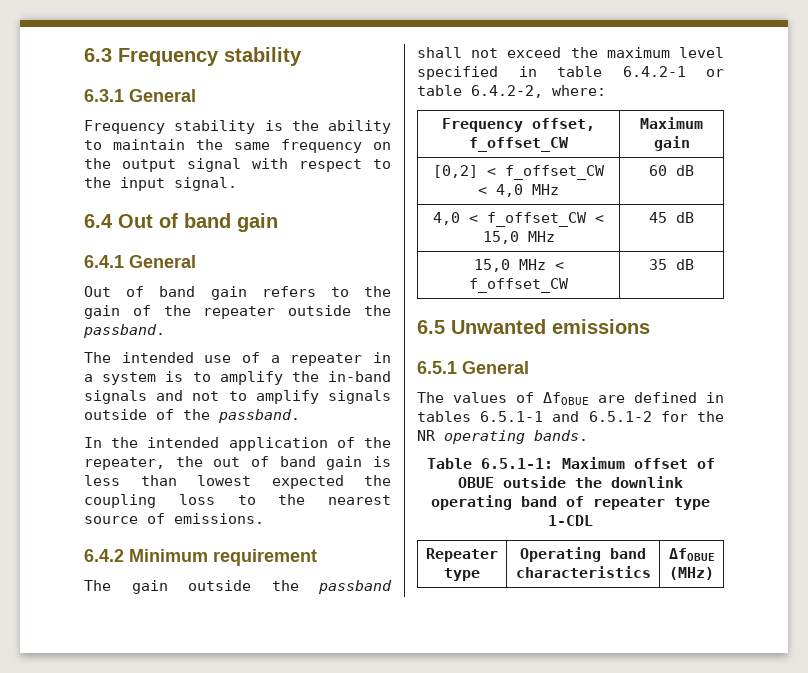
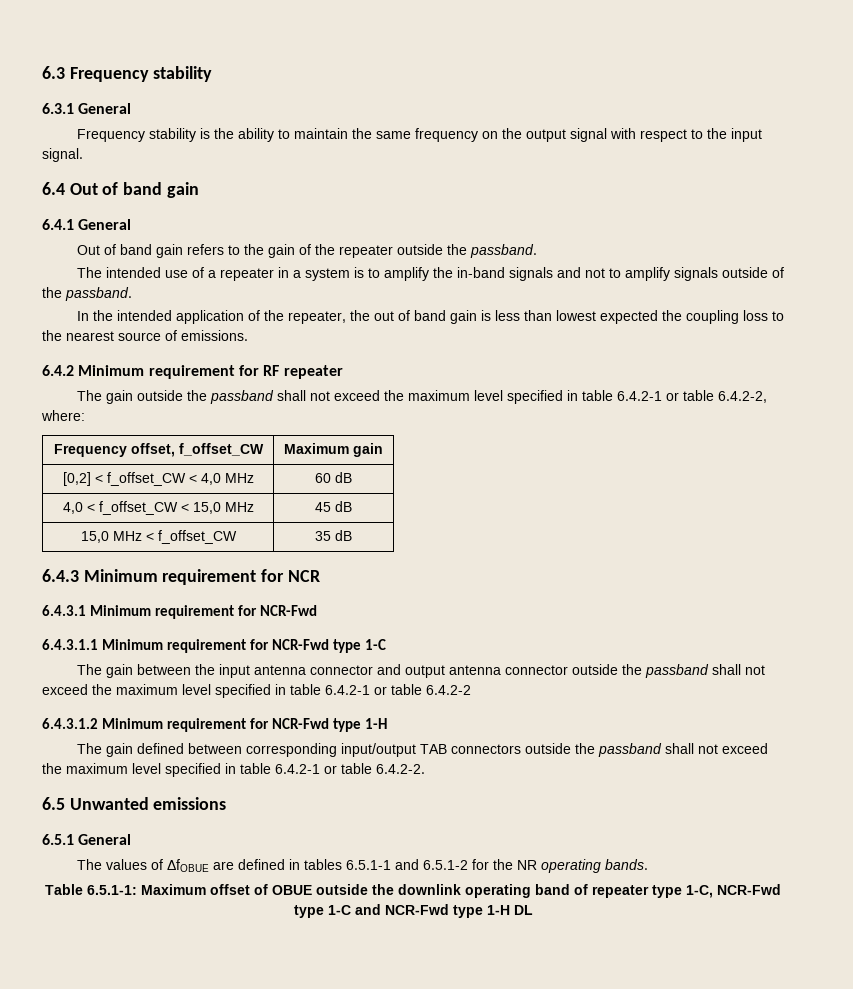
- 6.4.2 Minimum requirement
+ 6.4.2 Minimum requirement for RF repeater
+ 6.4.3 Minimum requirement for NCR
+ 6.4.3.1 Minimum requirement for NCR-Fwd
+ 6.4.3.1.1 Minimum requirement for NCR-Fwd type 1-C
+ The gain between the input antenna connector and output antenna connector outside the passband shall not exceed the maximum level specified in table 6.4.2-1 or table 6.4.2-2
+ 6.4.3.1.2 Minimum requirement for NCR-Fwd type 1-H
+ The gain defined between corresponding input/output TAB connectors outside the passband shall not exceed the maximum level specified in table 6.4.2-1 or table 6.4.2-2.
- Table 6.5.1-1: Maximum offset of OBUE outside the downlink operating band of repeater type 1-CDL
- Repeater type | Operating band characteristics | ΔfOBUE (MHz)
+ Table 6.5.1-1: Maximum offset of OBUE outside the downlink operating band of repeater type 1-C, NCR-Fwd type 1-C and NCR-Fwd type 1-H DL

